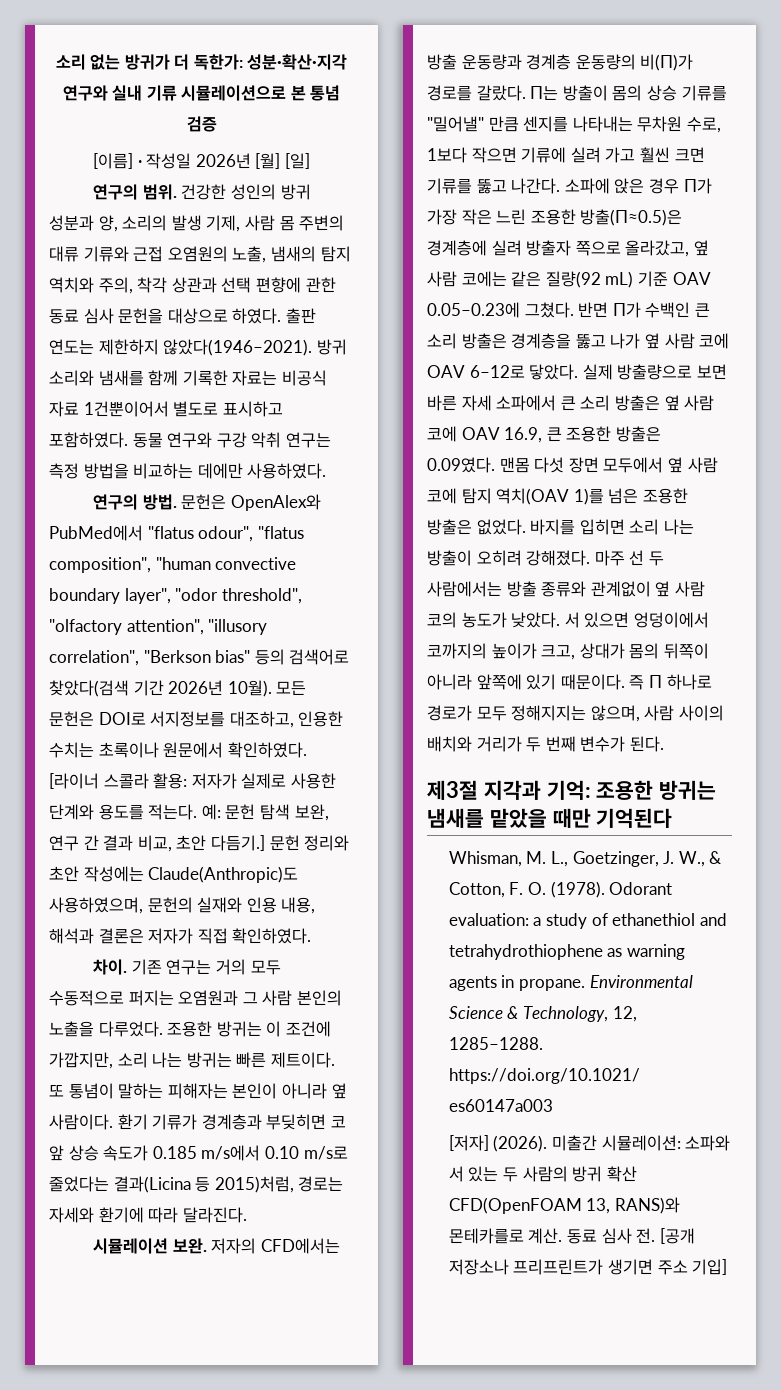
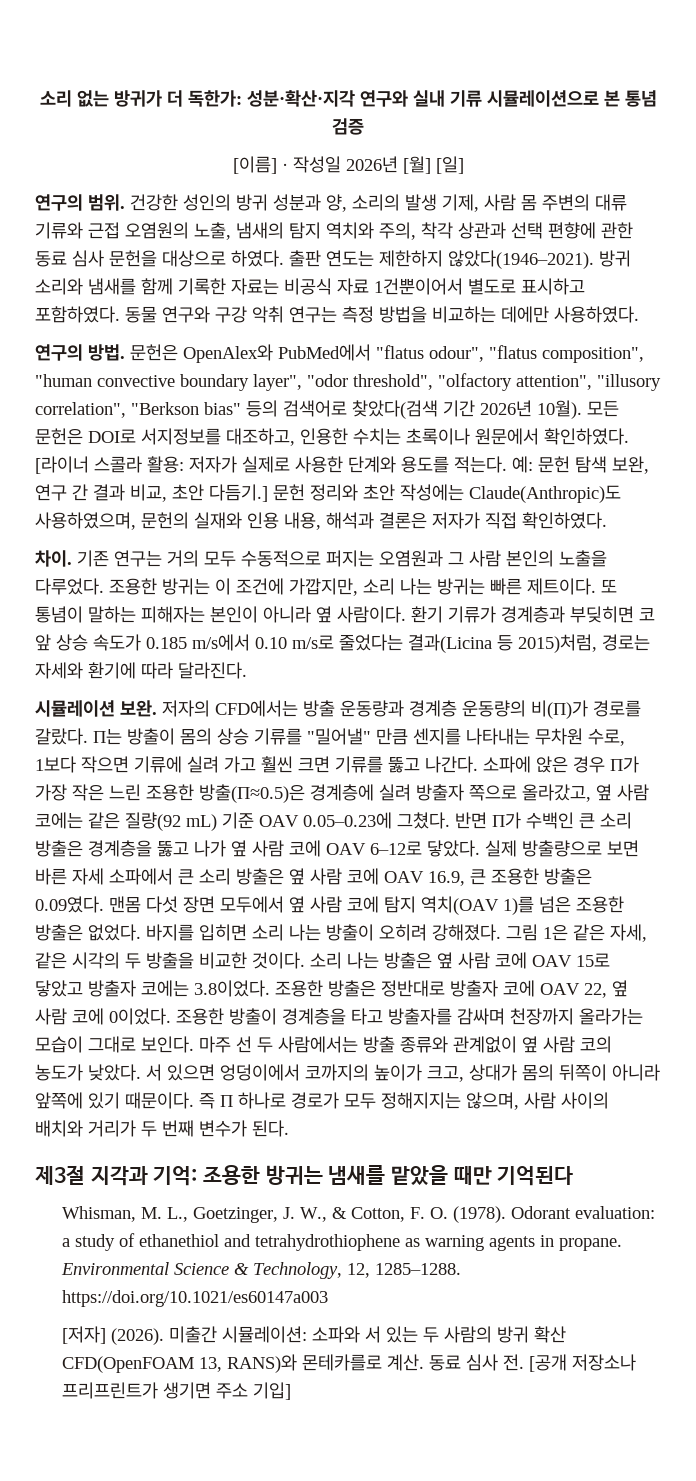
+ 그림 1은 같은 자세, 같은 시각의 두 방출을 비교한 것이다. 소리 나는 방출은 옆 사람 코에 OAV 15로 닿았고 방출자 코에는 3.8이었다. 조용한 방출은 정반대로 방출자 코에 OAV 22, 옆 사람 코에 0이었다. 조용한 방출이 경계층을 타고 방출자를 감싸며 천장까지 올라가는 모습이 그대로 보인다.

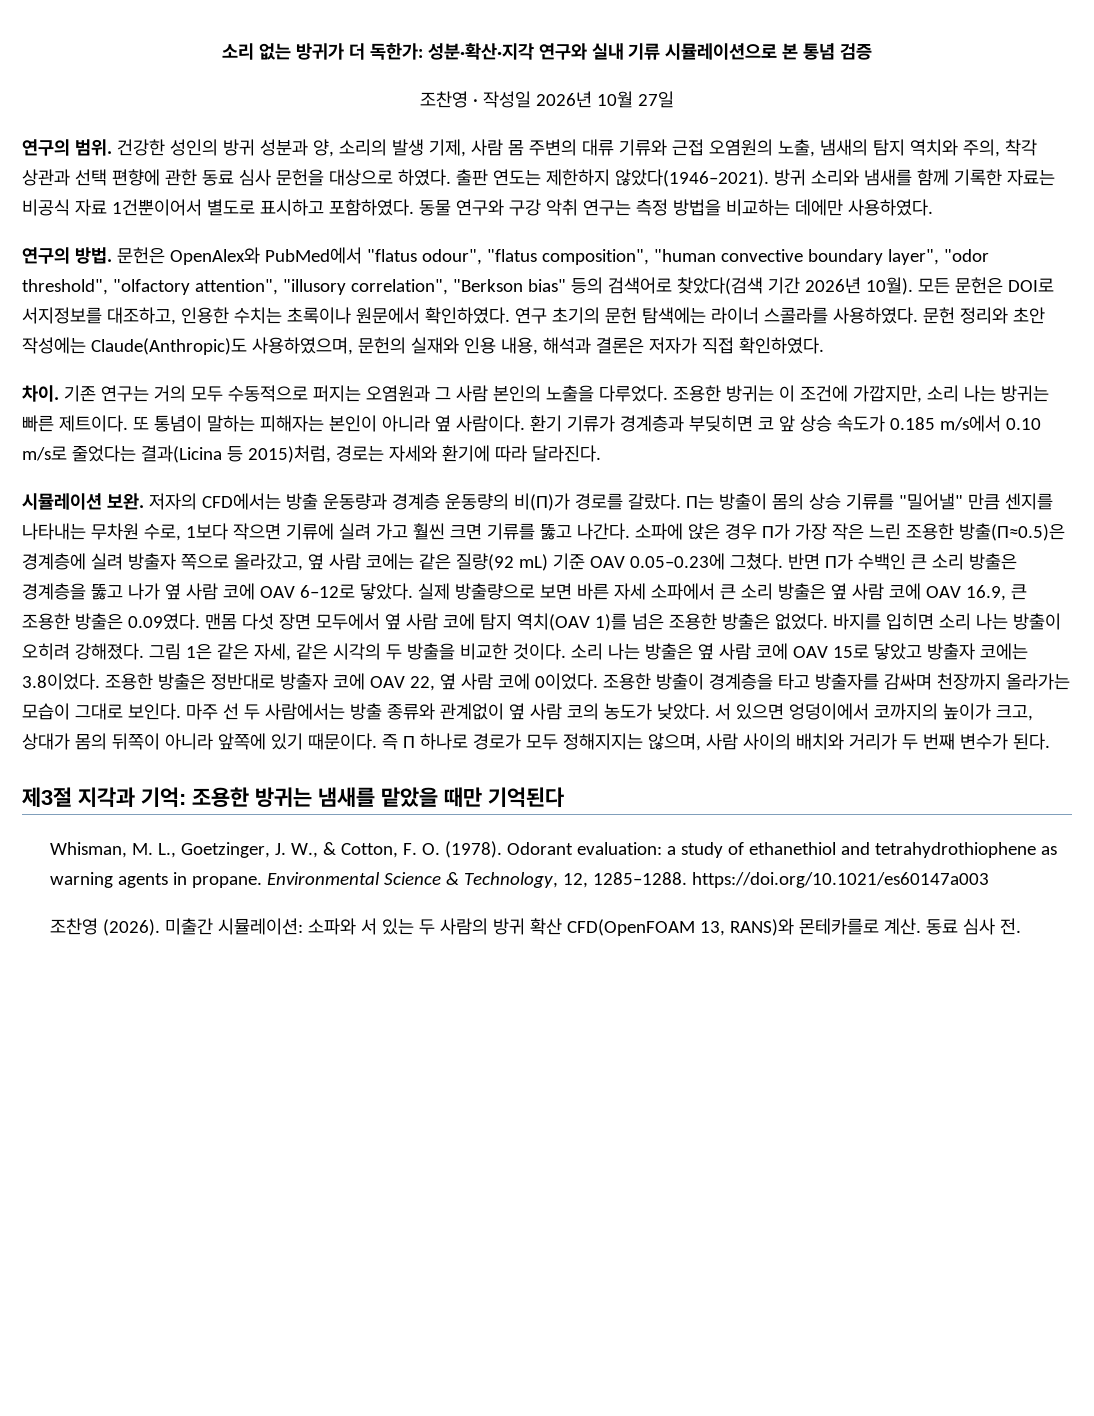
- [이름] · 작성일 2026년 [월] [일]
+ 조찬영 · 작성일 2026년 10월 27일
- [라이너 스콜라 활용: 저자가 실제로 사용한 단계와 용도를 적는다. 예: 문헌 탐색 보완, 연구 간 결과 비교, 초안 다듬기.]
+ 연구 초기의 문헌 탐색에는 라이너 스콜라를 사용하였다.
- [저자] (2026).
+ 조찬영 (2026).
- [공개 저장소나 프리프린트가 생기면 주소 기입]

